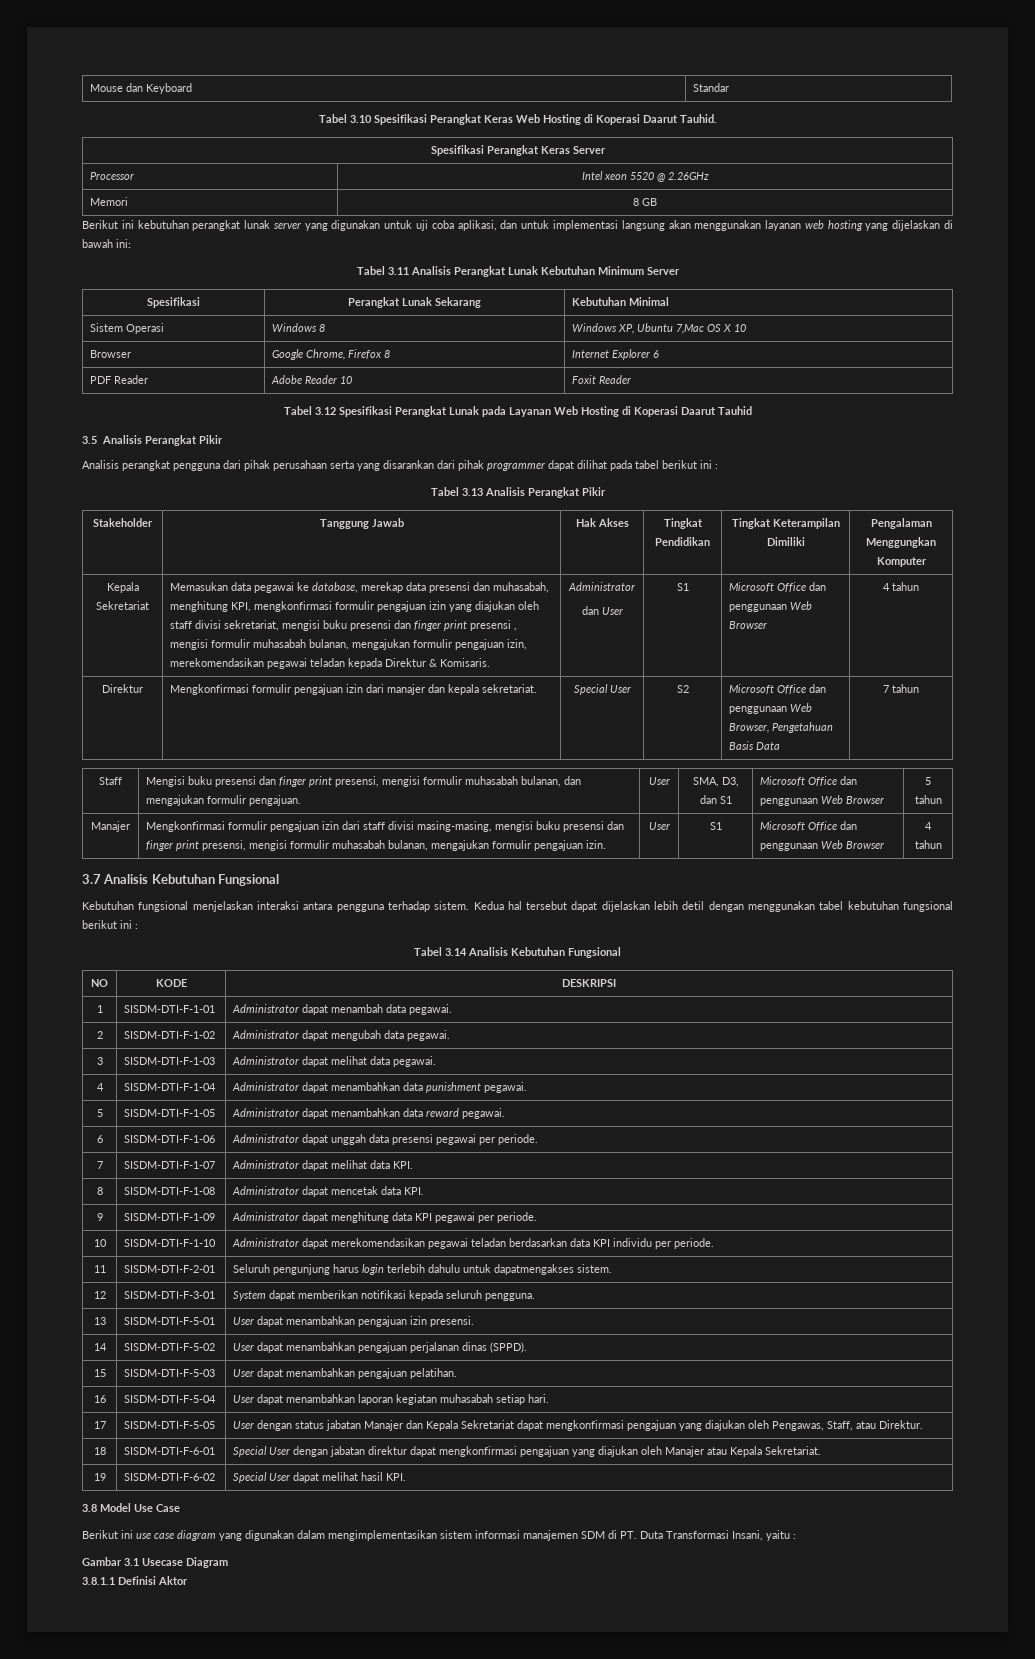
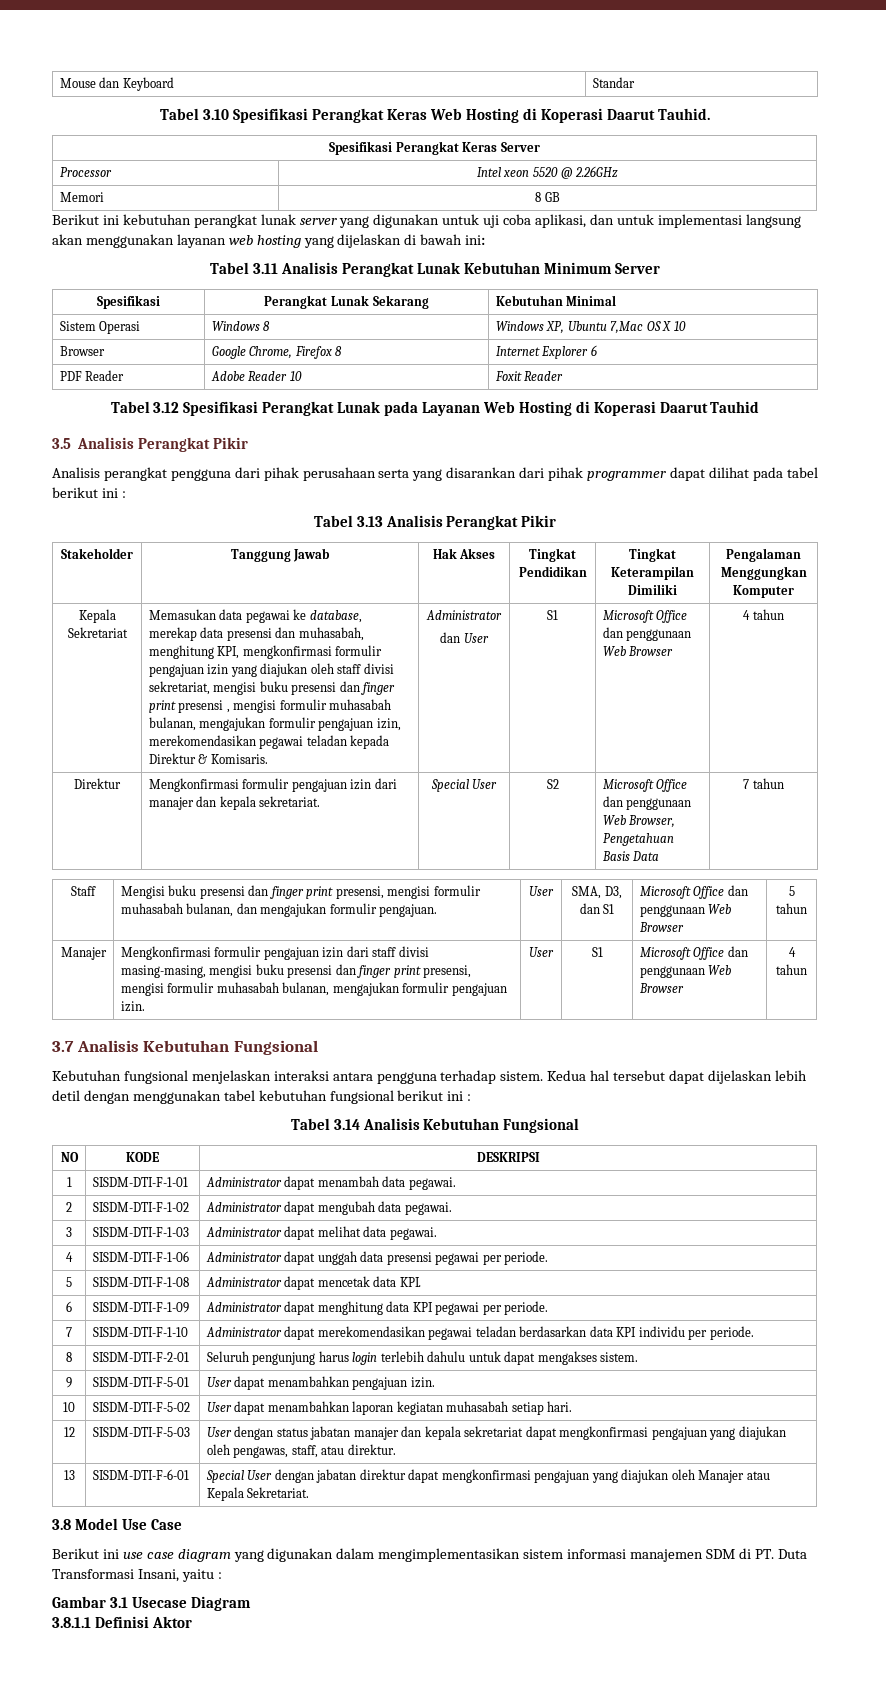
- 4 | SISDM-DTI-F-1-04 | Administrator dapat menambahkan data punishment pegawai.
- 5 | SISDM-DTI-F-1-05 | Administrator dapat menambahkan data reward pegawai.
- 6 | SISDM-DTI-F-1-06 | Administrator dapat unggah data presensi pegawai per periode.
+ 4 | SISDM-DTI-F-1-06 | Administrator dapat unggah data presensi pegawai per periode.
- 7 | SISDM-DTI-F-1-07 | Administrator dapat melihat data KPI.
- 8 | SISDM-DTI-F-1-08 | Administrator dapat mencetak data KPI.
+ 5 | SISDM-DTI-F-1-08 | Administrator dapat mencetak data KPI.
- 9 | SISDM-DTI-F-1-09 | Administrator dapat menghitung data KPI pegawai per periode.
+ 6 | SISDM-DTI-F-1-09 | Administrator dapat menghitung data KPI pegawai per periode.
- 10 | SISDM-DTI-F-1-10 | Administrator dapat merekomendasikan pegawai teladan berdasarkan data KPI individu per periode.
+ 7 | SISDM-DTI-F-1-10 | Administrator dapat merekomendasikan pegawai teladan berdasarkan data KPI individu per periode.
- 11 | SISDM-DTI-F-2-01 | Seluruh pengunjung harus login terlebih dahulu untuk dapatmengakses sistem.
+ 8 | SISDM-DTI-F-2-01 | Seluruh pengunjung harus login terlebih dahulu untuk dapat mengakses sistem.
- 12 | SISDM-DTI-F-3-01 | System dapat memberikan notifikasi kepada seluruh pengguna.
- 13 | SISDM-DTI-F-5-01 | User dapat menambahkan pengajuan izin presensi.
- 14 | SISDM-DTI-F-5-02 | User dapat menambahkan pengajuan perjalanan dinas (SPPD).
- 15 | SISDM-DTI-F-5-03 | User dapat menambahkan pengajuan pelatihan.
- 16 | SISDM-DTI-F-5-04 | User dapat menambahkan laporan kegiatan muhasabah setiap hari.
+ 9 | SISDM-DTI-F-5-01 | User dapat menambahkan pengajuan izin.
+ 10 | SISDM-DTI-F-5-02 | User dapat menambahkan laporan kegiatan muhasabah setiap hari.
- 17 | SISDM-DTI-F-5-05 | User dengan status jabatan Manajer dan Kepala Sekretariat dapat mengkonfirmasi pengajuan yang diajukan oleh Pengawas, Staff, atau Direktur.
- 18 | SISDM-DTI-F-6-01 | Special User dengan jabatan direktur dapat mengkonfirmasi pengajuan yang diajukan oleh Manajer atau Kepala Sekretariat.
+ 12 | SISDM-DTI-F-5-03 | User dengan status jabatan manajer dan kepala sekretariat dapat mengkonfirmasi pengajuan yang diajukan oleh pengawas, staff, atau direktur.
+ 13 | SISDM-DTI-F-6-01 | Special User dengan jabatan direktur dapat mengkonfirmasi pengajuan yang diajukan oleh Manajer atau Kepala Sekretariat.
- 19 | SISDM-DTI-F-6-02 | Special User dapat melihat hasil KPI.

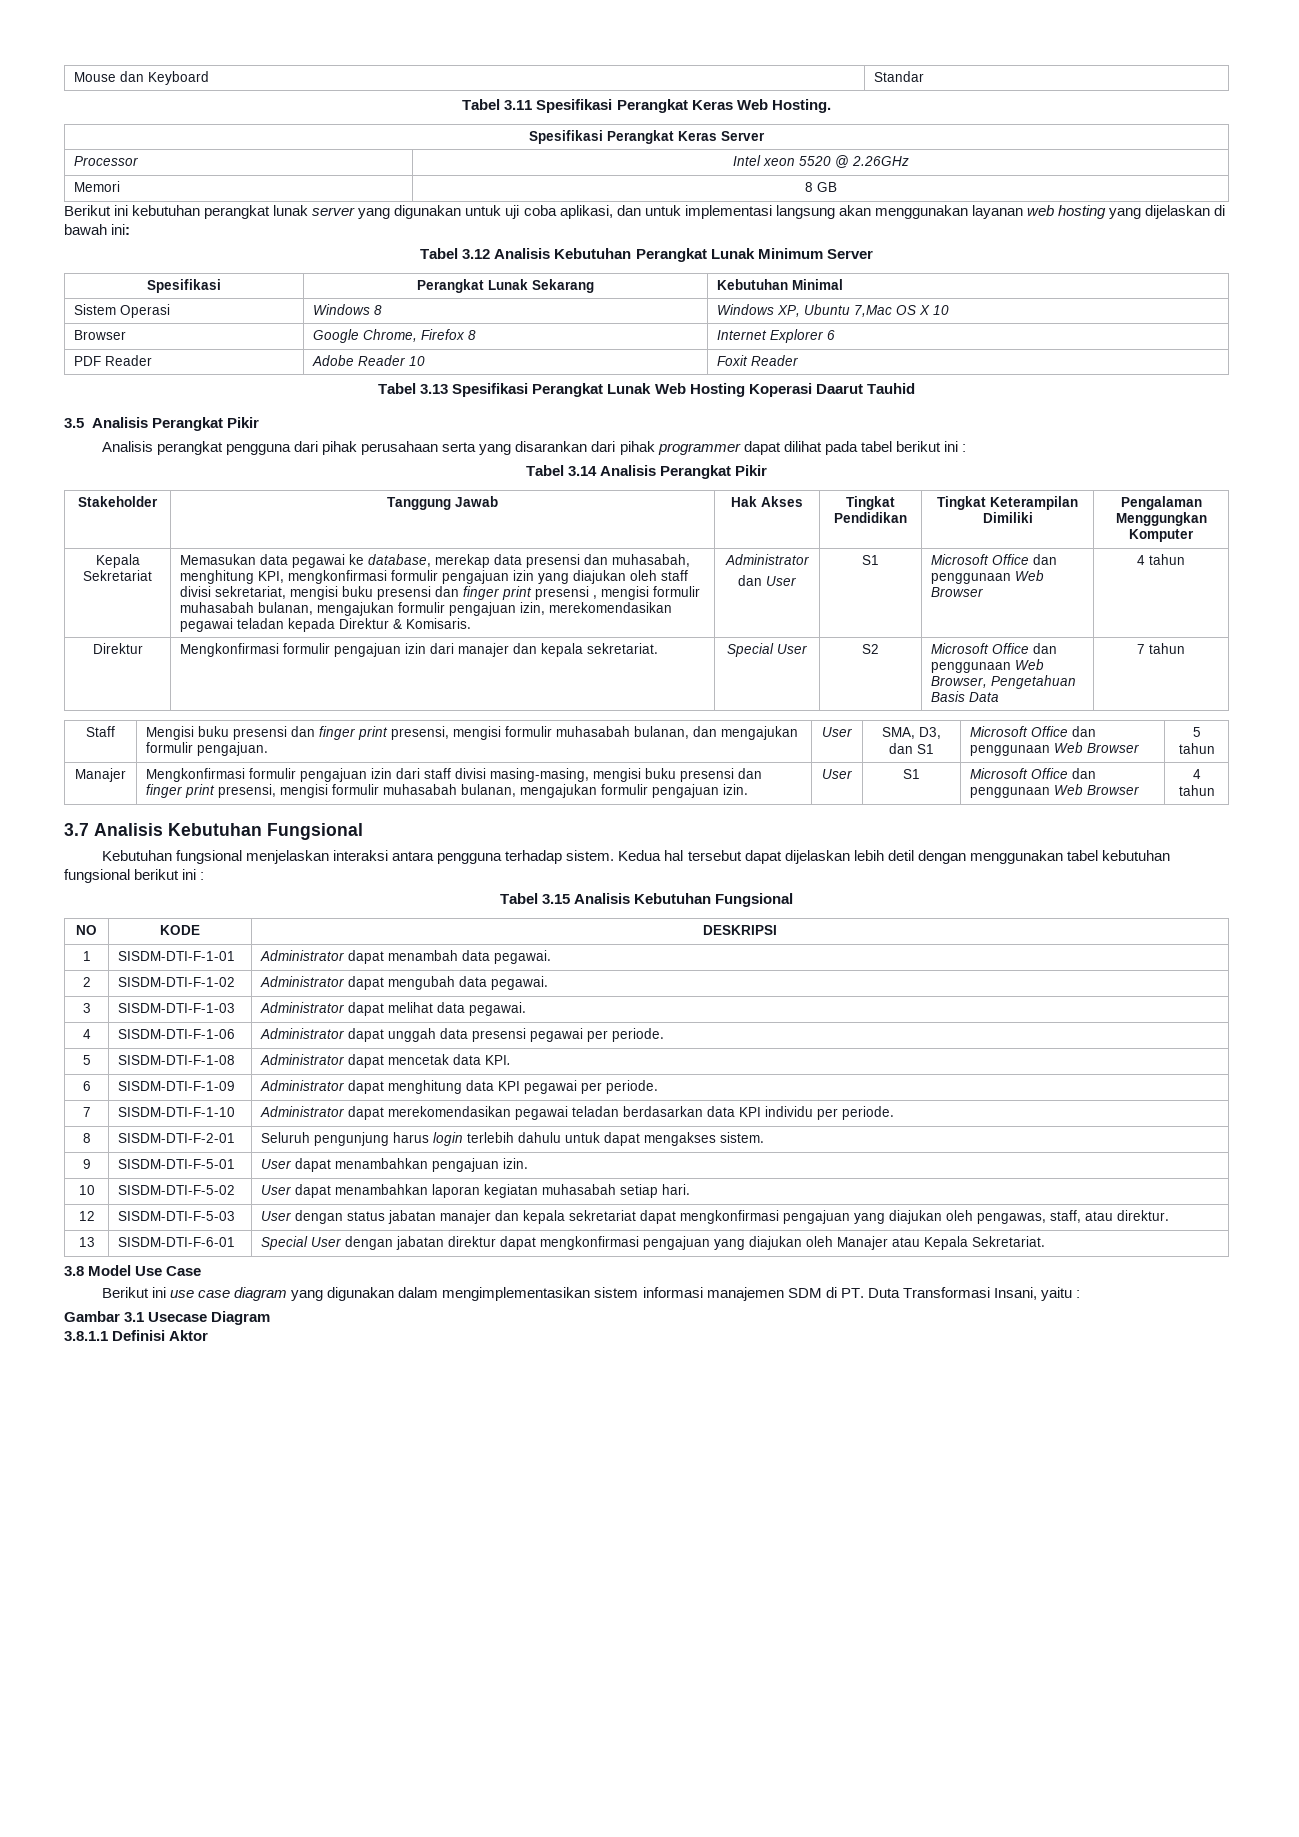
- Tabel 3.10 Spesifikasi Perangkat Keras Web Hosting di Koperasi Daarut Tauhid.
+ Tabel 3.11 Spesifikasi Perangkat Keras Web Hosting.
- Tabel 3.11 Analisis Perangkat Lunak Kebutuhan Minimum Server
+ Tabel 3.12 Analisis Kebutuhan Perangkat Lunak Minimum Server
- Tabel 3.12 Spesifikasi Perangkat Lunak pada Layanan Web Hosting di Koperasi Daarut Tauhid
+ Tabel 3.13 Spesifikasi Perangkat Lunak Web Hosting Koperasi Daarut Tauhid
- Tabel 3.13 Analisis Perangkat Pikir
+ Tabel 3.14 Analisis Perangkat Pikir
- Tabel 3.14 Analisis Kebutuhan Fungsional
+ Tabel 3.15 Analisis Kebutuhan Fungsional

